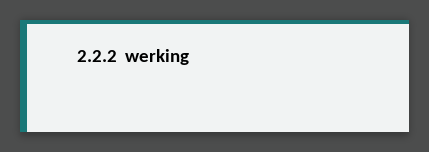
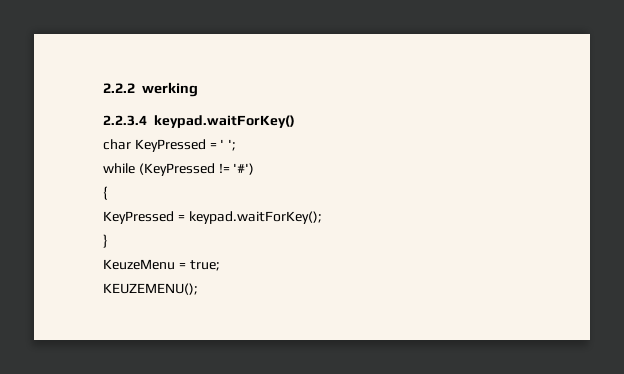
+ 2.2.3.4 keypad.waitForKey()
+ char KeyPressed = ' ';
+ while (KeyPressed != '#')
+ {
+ KeyPressed = keypad.waitForKey();
+ }
+ KeuzeMenu = true;
+ KEUZEMENU();

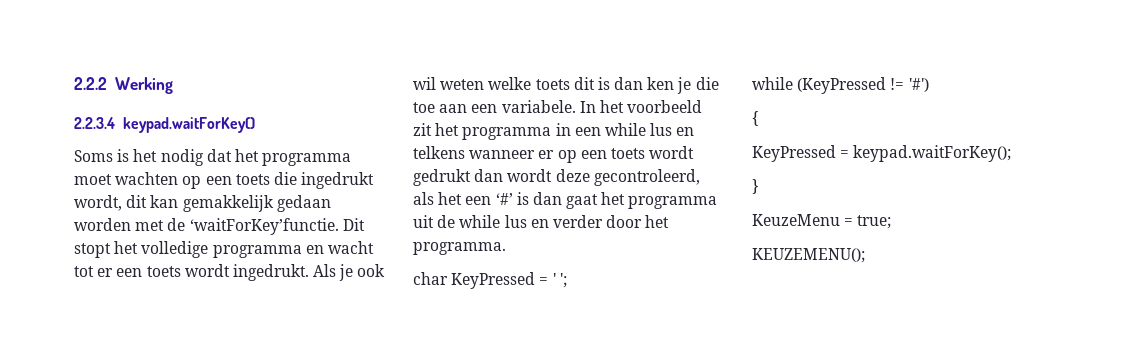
- 2.2.2 werking
+ 2.2.2 Werking
+ Soms is het nodig dat het programma moet wachten op een toets die ingedrukt wordt, dit kan gemakkelijk gedaan worden met de ‘waitForKey’functie. Dit stopt het volledige programma en wacht tot er een toets wordt ingedrukt. Als je ook wil weten welke toets dit is dan ken je die toe aan een variabele. In het voorbeeld zit het programma in een while lus en telkens wanneer er op een toets wordt gedrukt dan wordt deze gecontroleerd, als het een ‘#’ is dan gaat het programma uit de while lus en verder door het programma.

